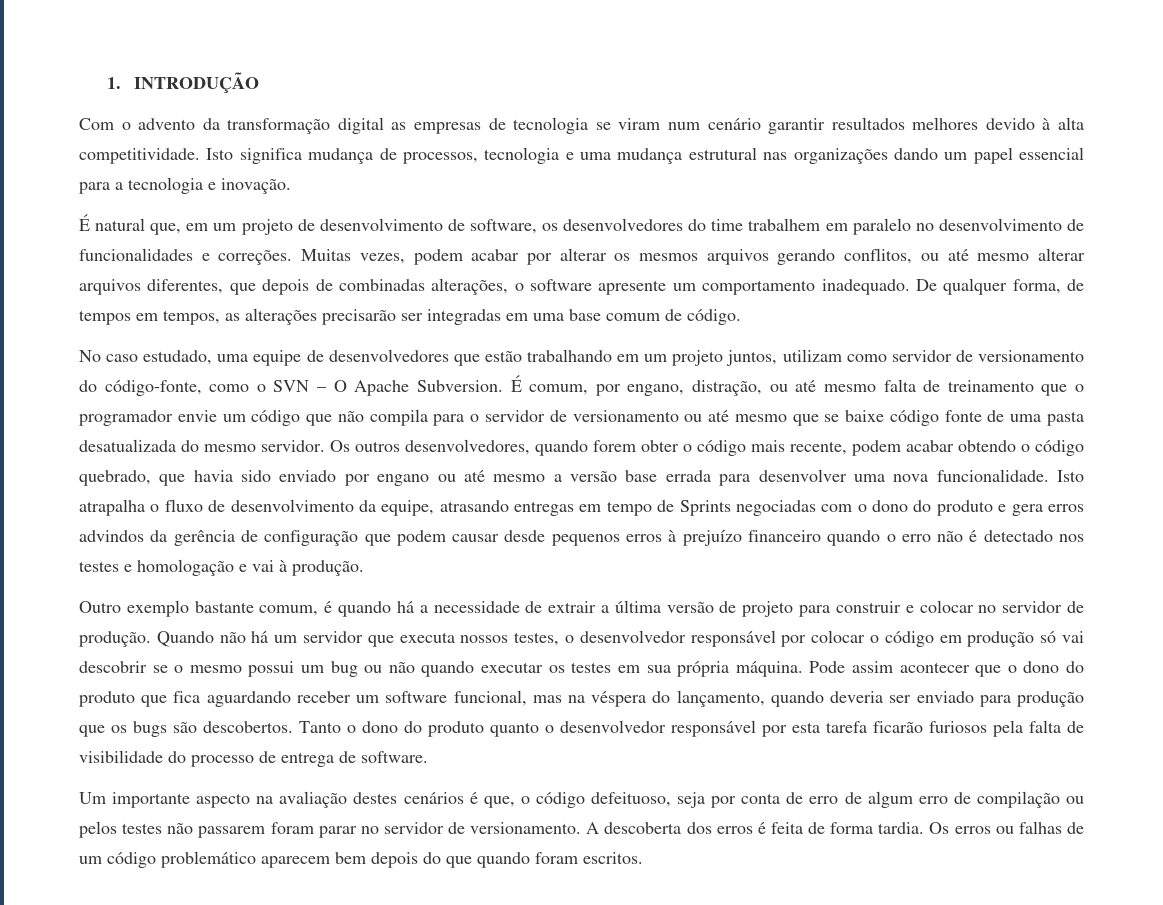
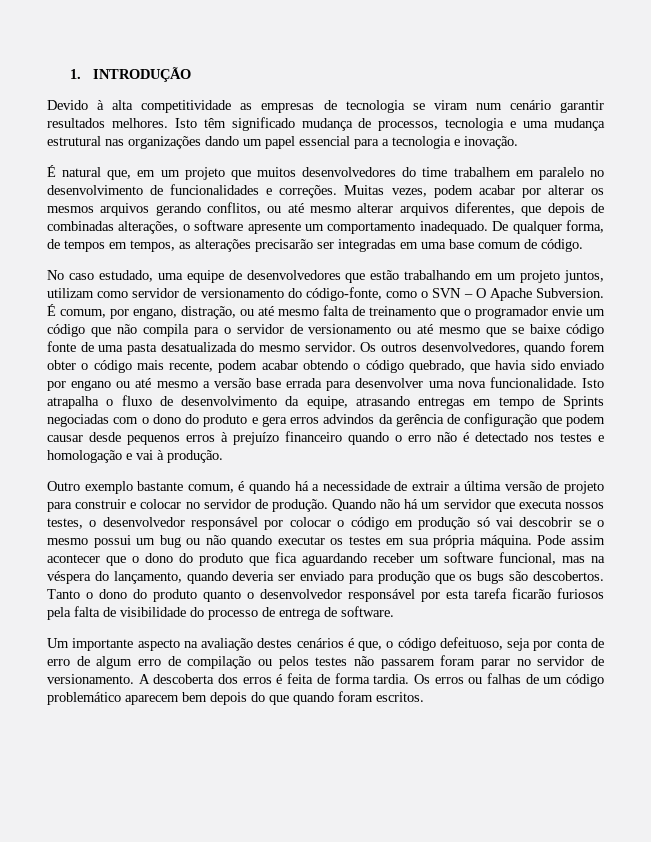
- Com o advento da transformação digital as empresas de tecnologia se viram num cenário garantir resultados melhores devido à alta competitividade. Isto significa mudança de processos, tecnologia e uma mudança estrutural nas organizações dando um papel essencial para a tecnologia e inovação.
+ Devido à alta competitividade as empresas de tecnologia se viram num cenário garantir resultados melhores. Isto têm significado mudança de processos, tecnologia e uma mudança estrutural nas organizações dando um papel essencial para a tecnologia e inovação.
- É natural que, em um projeto de desenvolvimento de software, os desenvolvedores do time trabalhem em paralelo no desenvolvimento de funcionalidades e correções.
+ É natural que, em um projeto que muitos desenvolvedores do time trabalhem em paralelo no desenvolvimento de funcionalidades e correções.

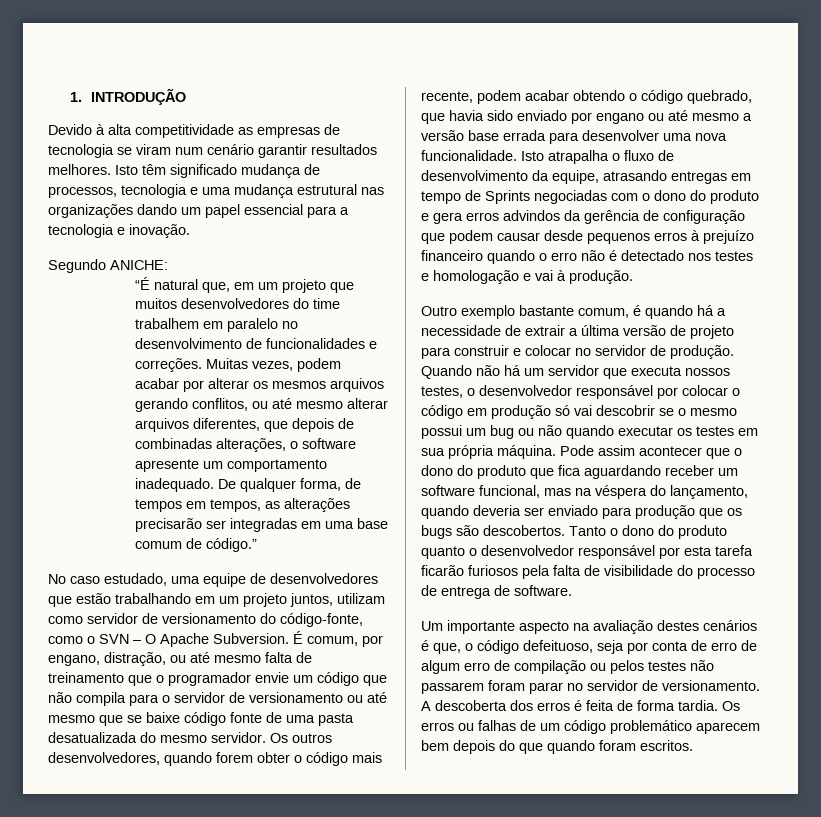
- É natural que, em um projeto que muitos desenvolvedores do time trabalhem em paralelo no desenvolvimento de funcionalidades e correções.
+ Segundo ANICHE:
+ “É natural que, em um projeto que muitos desenvolvedores do time trabalhem em paralelo no desenvolvimento de funcionalidades e correções.
- De qualquer forma, de tempos em tempos, as alterações precisarão ser integradas em uma base comum de código.
+ De qualquer forma, de tempos em tempos, as alterações precisarão ser integradas em uma base comum de código.”

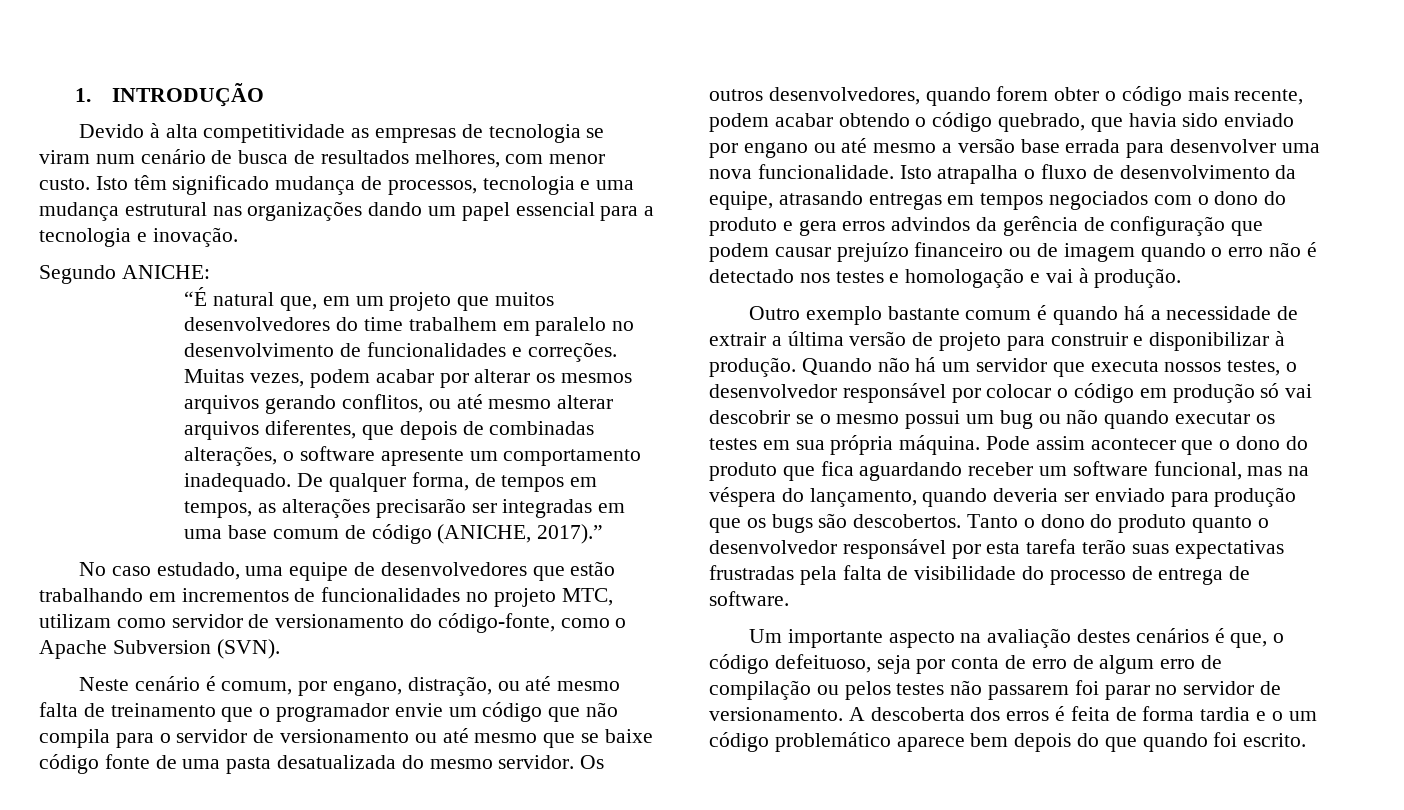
- Devido à alta competitividade as empresas de tecnologia se viram num cenário garantir resultados melhores.
+ Devido à alta competitividade as empresas de tecnologia se viram num cenário de busca de resultados melhores, com menor custo.
- De qualquer forma, de tempos em tempos, as alterações precisarão ser integradas em uma base comum de código.”
+ De qualquer forma, de tempos em tempos, as alterações precisarão ser integradas em uma base comum de código (ANICHE, 2017).”
- No caso estudado, uma equipe de desenvolvedores que estão trabalhando em um projeto juntos, utilizam como servidor de versionamento do código-fonte, como o SVN – O Apache Subversion. É comum, por engano, distração, ou até mesmo falta de treinamento que o programador envie um código que não compila para o servidor de versionamento ou até mesmo que se baixe código fonte de uma pasta desatualizada do mesmo servidor.
+ No caso estudado, uma equipe de desenvolvedores que estão trabalhando em incrementos de funcionalidades no projeto MTC, utilizam como servidor de versionamento do código-fonte, como o Apache Subversion (SVN).
+ Neste cenário é comum, por engano, distração, ou até mesmo falta de treinamento que o programador envie um código que não compila para o servidor de versionamento ou até mesmo que se baixe código fonte de uma pasta desatualizada do mesmo servidor.
- Isto atrapalha o fluxo de desenvolvimento da equipe, atrasando entregas em tempo de Sprints negociadas com o dono do produto e gera erros advindos da gerência de configuração que podem causar desde pequenos erros à prejuízo financeiro quando o erro não é detectado nos testes e homologação e vai à produção.
+ Isto atrapalha o fluxo de desenvolvimento da equipe, atrasando entregas em tempos negociados com o dono do produto e gera erros advindos da gerência de configuração que podem causar prejuízo financeiro ou de imagem quando o erro não é detectado nos testes e homologação e vai à produção.
- Outro exemplo bastante comum, é quando há a necessidade de extrair a última versão de projeto para construir e colocar no servidor de produção.
+ Outro exemplo bastante comum é quando há a necessidade de extrair a última versão de projeto para construir e disponibilizar à produção.
- Tanto o dono do produto quanto o desenvolvedor responsável por esta tarefa ficarão furiosos pela falta de visibilidade do processo de entrega de software.
+ Tanto o dono do produto quanto o desenvolvedor responsável por esta tarefa terão suas expectativas frustradas pela falta de visibilidade do processo de entrega de software.
- Um importante aspecto na avaliação destes cenários é que, o código defeituoso, seja por conta de erro de algum erro de compilação ou pelos testes não passarem foram parar no servidor de versionamento.
+ Um importante aspecto na avaliação destes cenários é que, o código defeituoso, seja por conta de erro de algum erro de compilação ou pelos testes não passarem foi parar no servidor de versionamento.
- A descoberta dos erros é feita de forma tardia. Os erros ou falhas de um código problemático aparecem bem depois do que quando foram escritos.
+ A descoberta dos erros é feita de forma tardia e o um código problemático aparece bem depois do que quando foi escrito.

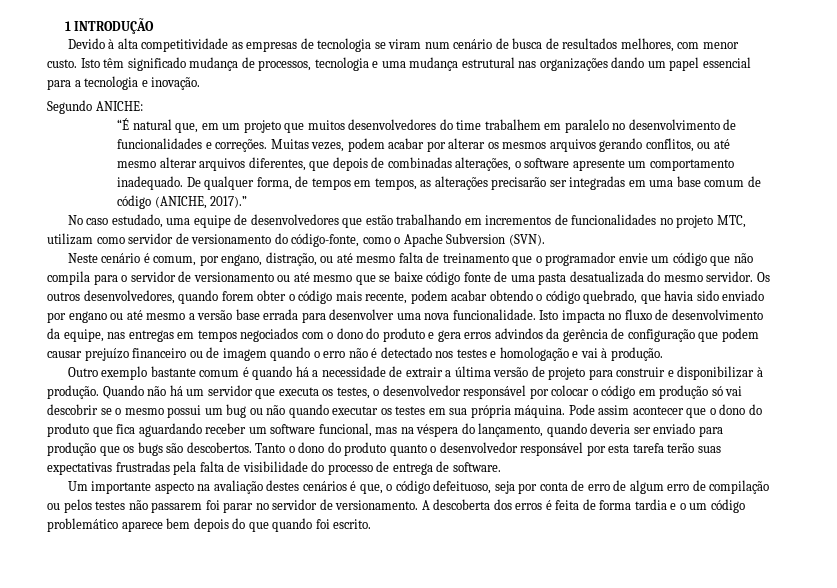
- 1. INTRODUÇÃO
+ 1 INTRODUÇÃO
- Isto atrapalha o fluxo de desenvolvimento da equipe, atrasando entregas em tempos negociados com o dono do produto e gera erros advindos da gerência de configuração que podem causar prejuízo financeiro ou de imagem quando o erro não é detectado nos testes e homologação e vai à produção.
+ Isto impacta no fluxo de desenvolvimento da equipe, nas entregas em tempos negociados com o dono do produto e gera erros advindos da gerência de configuração que podem causar prejuízo financeiro ou de imagem quando o erro não é detectado nos testes e homologação e vai à produção.
- Quando não há um servidor que executa nossos testes, o desenvolvedor responsável por colocar o código em produção só vai descobrir se o mesmo possui um bug ou não quando executar os testes em sua própria máquina.
+ Quando não há um servidor que executa os testes, o desenvolvedor responsável por colocar o código em produção só vai descobrir se o mesmo possui um bug ou não quando executar os testes em sua própria máquina.

